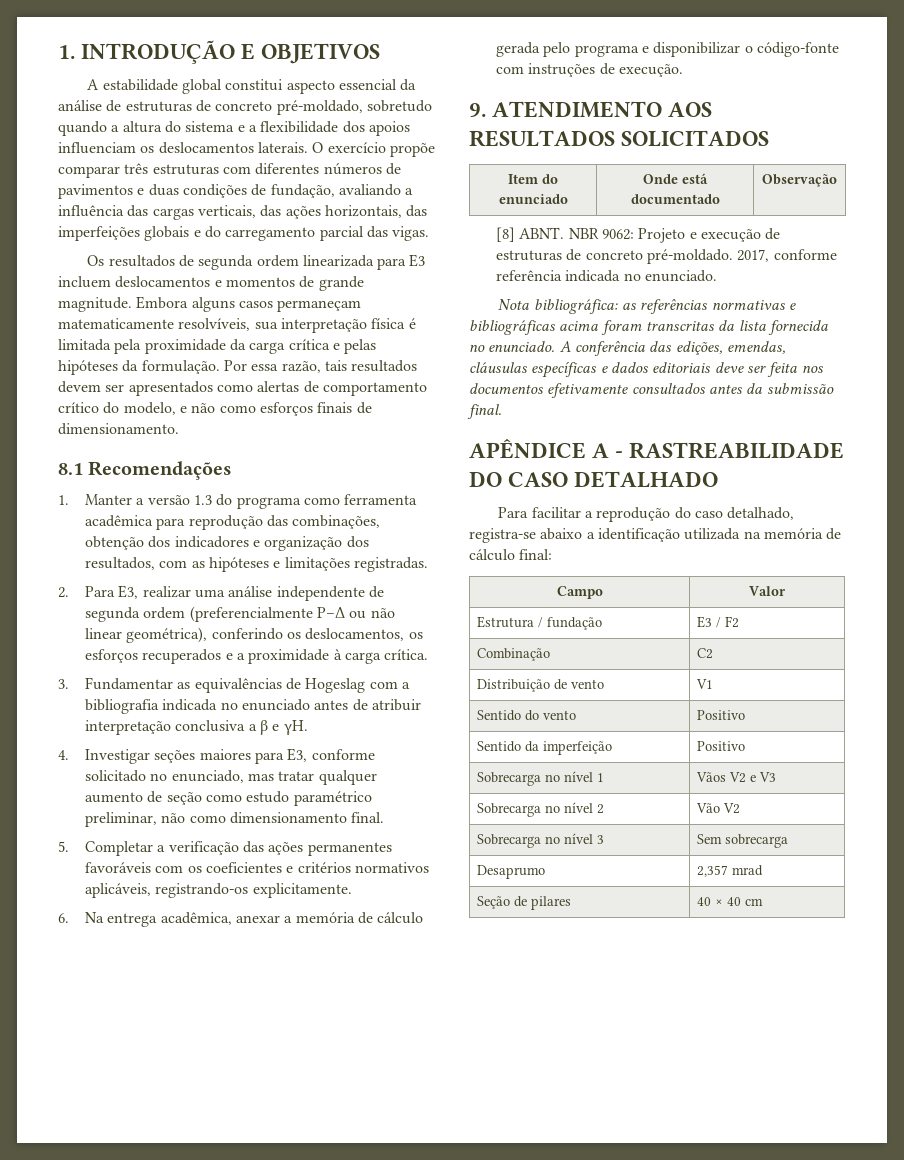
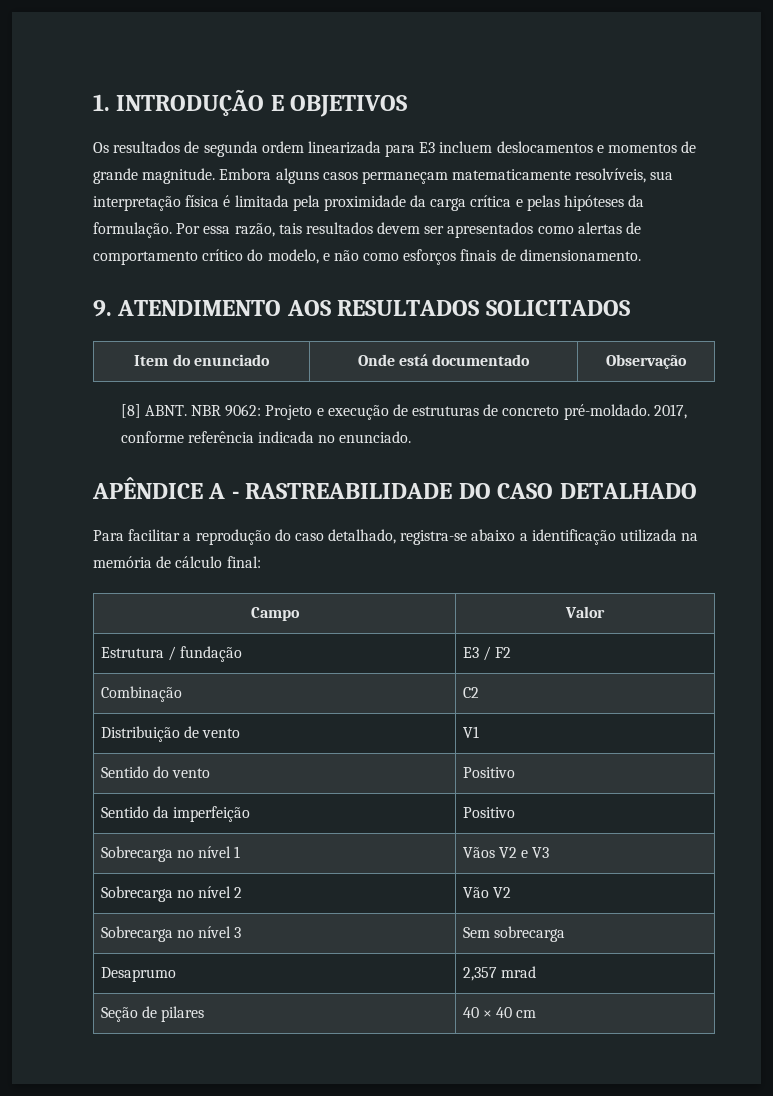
- A estabilidade global constitui aspecto essencial da análise de estruturas de concreto pré-moldado, sobretudo quando a altura do sistema e a flexibilidade dos apoios influenciam os deslocamentos laterais. O exercício propõe comparar três estruturas com diferentes números de pavimentos e duas condições de fundação, avaliando a influência das cargas verticais, das ações horizontais, das imperfeições globais e do carregamento parcial das vigas.
- 8.1 Recomendações
- 1. Manter a versão 1.3 do programa como ferramenta acadêmica para reprodução das combinações, obtenção dos indicadores e organização dos resultados, com as hipóteses e limitações registradas.
- 2. Para E3, realizar uma análise independente de segunda ordem (preferencialmente P–Δ ou não linear geométrica), conferindo os deslocamentos, os esforços recuperados e a proximidade à carga crítica.
- 3. Fundamentar as equivalências de Hogeslag com a bibliografia indicada no enunciado antes de atribuir interpretação conclusiva a β e γH.
- 4. Investigar seções maiores para E3, conforme solicitado no enunciado, mas tratar qualquer aumento de seção como estudo paramétrico preliminar, não como dimensionamento final.
- 5. Completar a verificação das ações permanentes favoráveis com os coeficientes e critérios normativos aplicáveis, registrando-os explicitamente.
- 6. Na entrega acadêmica, anexar a memória de cálculo gerada pelo programa e disponibilizar o código-fonte com instruções de execução.
- Nota bibliográfica: as referências normativas e bibliográficas acima foram transcritas da lista fornecida no enunciado. A conferência das edições, emendas, cláusulas específicas e dados editoriais deve ser feita nos documentos efetivamente consultados antes da submissão final.

